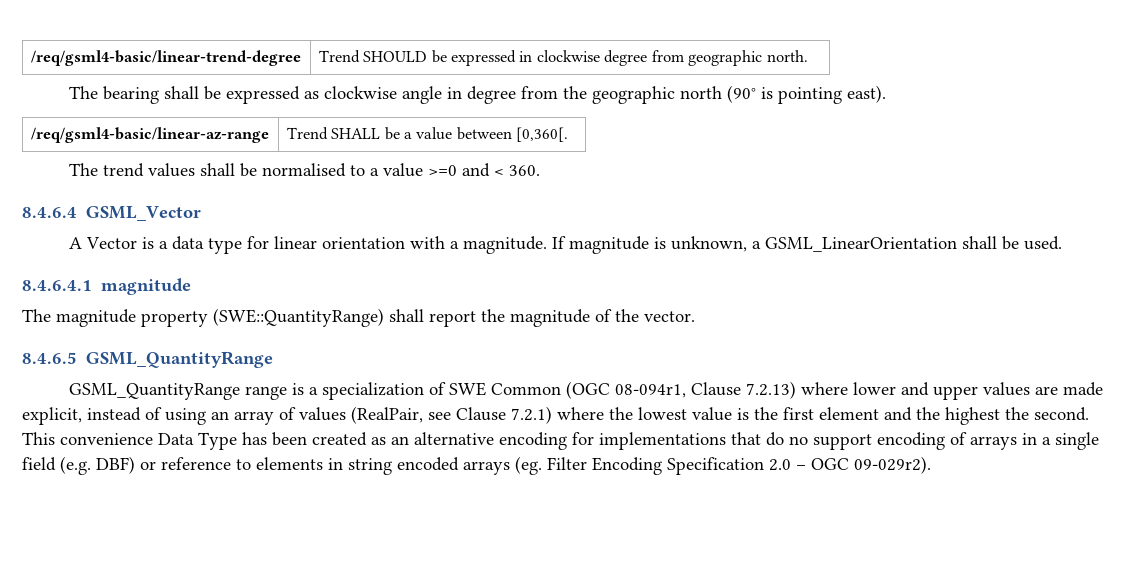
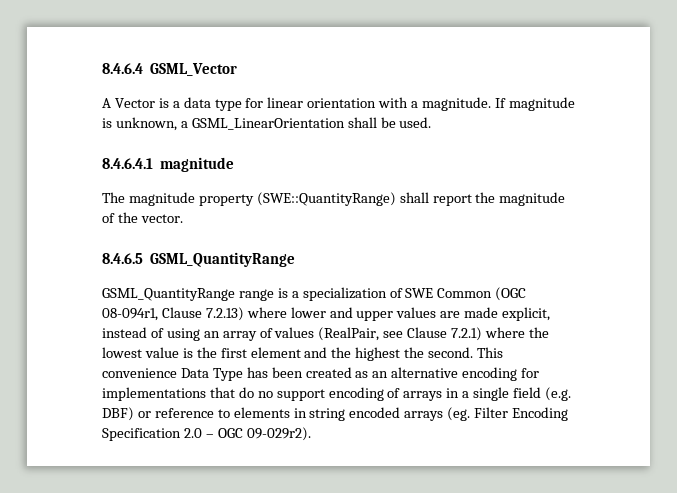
- /req/gsml4-basic/linear-trend-degree | Trend SHOULD be expressed in clockwise degree from geographic north.
- The bearing shall be expressed as clockwise angle in degree from the geographic north (90° is pointing east).
- /req/gsml4-basic/linear-az-range | Trend SHALL be a value between [0,360[.
- The trend values shall be normalised to a value >=0 and < 360.

